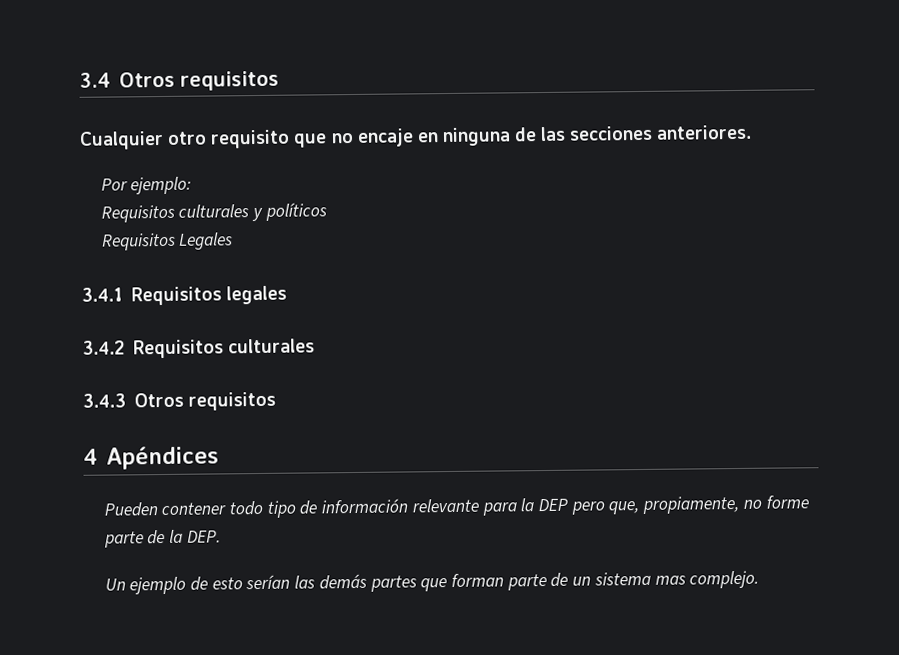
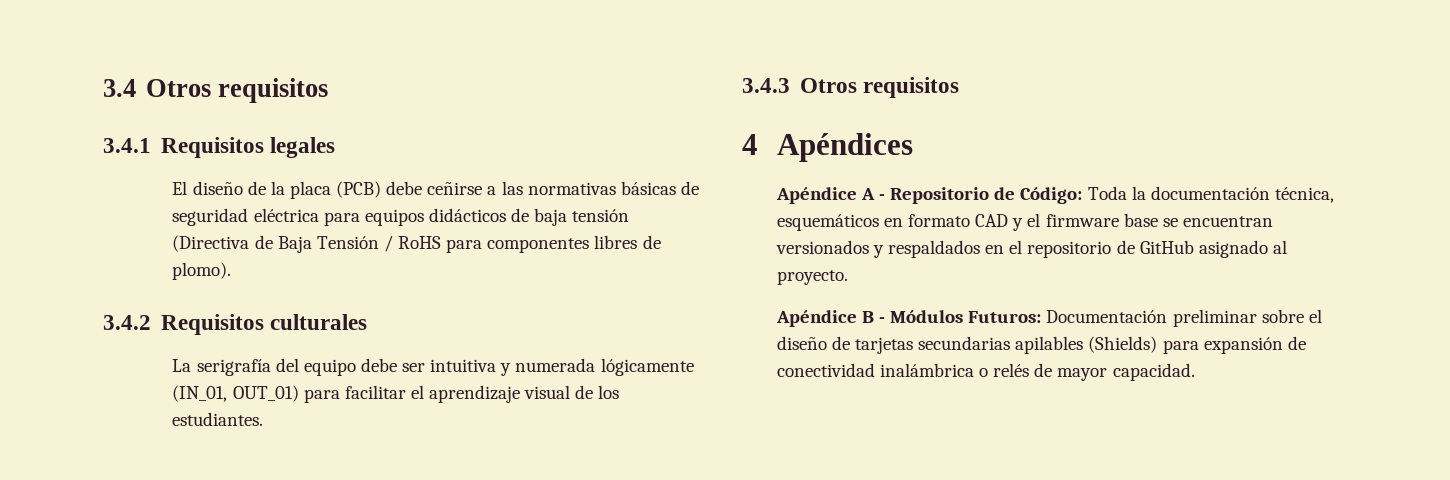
- Cualquier otro requisito que no encaje en ninguna de las secciones anteriores.
- Por ejemplo:
- Requisitos culturales y políticos
- Requisitos Legales
  3.4.1 Requisitos legales
+ El diseño de la placa (PCB) debe ceñirse a las normativas básicas de seguridad eléctrica para equipos didácticos de baja tensión (Directiva de Baja Tensión / RoHS para componentes libres de plomo).
  3.4.2 Requisitos culturales
+ La serigrafía del equipo debe ser intuitiva y numerada lógicamente (IN_01, OUT_01) para facilitar el aprendizaje visual de los estudiantes.
- Pueden contener todo tipo de información relevante para la DEP pero que, propiamente, no forme parte de la DEP.
- Un ejemplo de esto serían las demás partes que forman parte de un sistema mas complejo.
+ Apéndice A - Repositorio de Código: Toda la documentación técnica, esquemáticos en formato CAD y el firmware base se encuentran versionados y respaldados en el repositorio de GitHub asignado al proyecto.
+ Apéndice B - Módulos Futuros: Documentación preliminar sobre el diseño de tarjetas secundarias apilables (Shields) para expansión de conectividad inalámbrica o relés de mayor capacidad.

